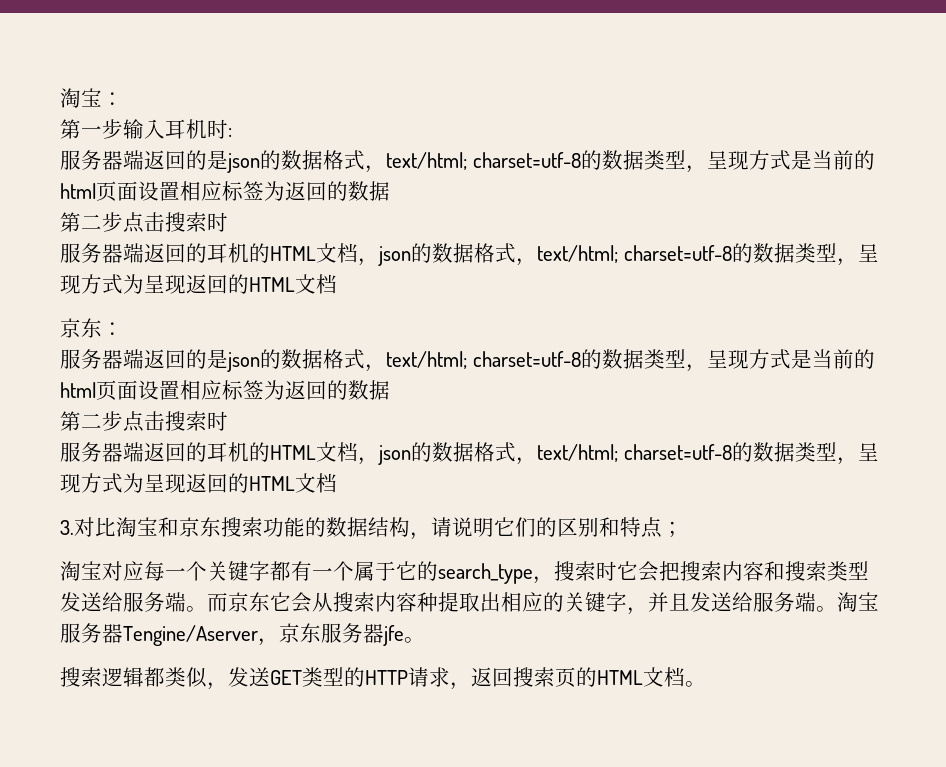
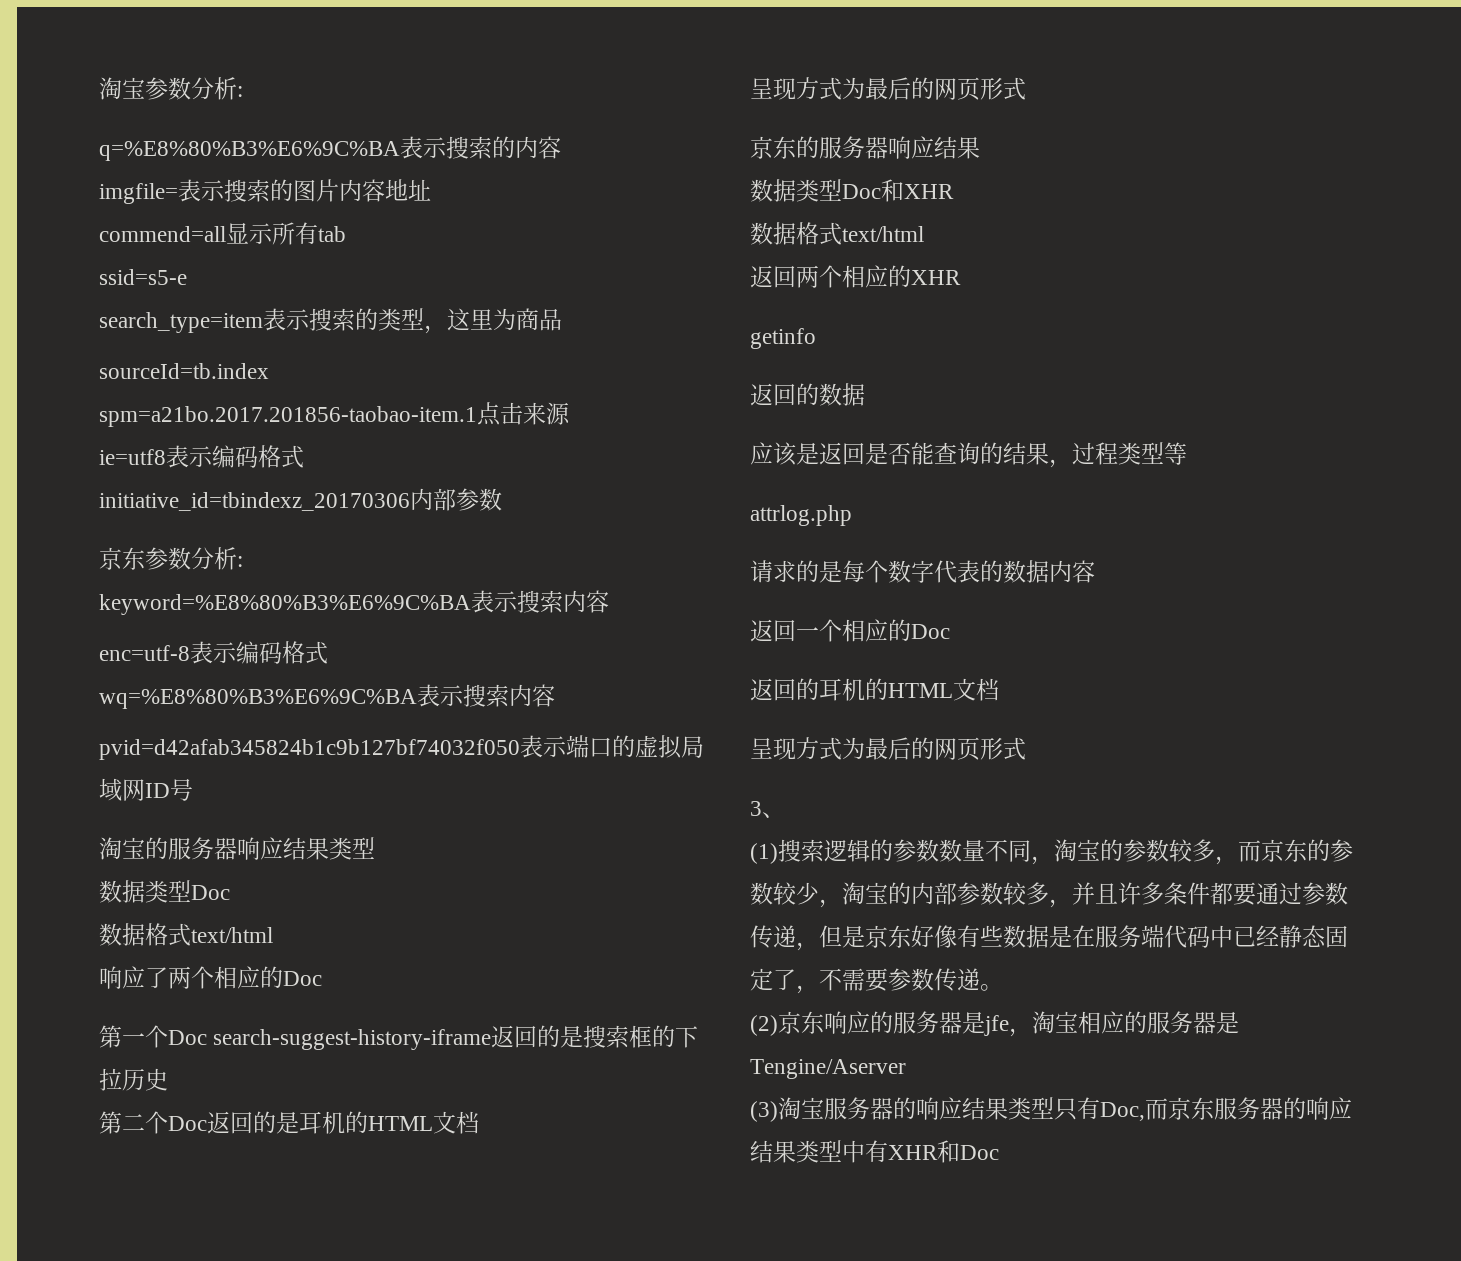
- 淘宝：
- 第一步输入耳机时:
- 服务器端返回的是json的数据格式，text/html; charset=utf-8的数据类型，呈现方式是当前的html页面设置相应标签为返回的数据
- 第二步点击搜索时
- 服务器端返回的耳机的HTML文档，json的数据格式，text/html; charset=utf-8的数据类型，呈现方式为呈现返回的HTML文档
- 京东：
- 服务器端返回的是json的数据格式，text/html; charset=utf-8的数据类型，呈现方式是当前的html页面设置相应标签为返回的数据
- 第二步点击搜索时
- 服务器端返回的耳机的HTML文档，json的数据格式，text/html; charset=utf-8的数据类型，呈现方式为呈现返回的HTML文档
- 3.对比淘宝和京东搜索功能的数据结构，请说明它们的区别和特点；
- 淘宝对应每一个关键字都有一个属于它的search_type，搜索时它会把搜索内容和搜索类型发送给服务端。而京东它会从搜索内容种提取出相应的关键字，并且发送给服务端。淘宝服务器Tengine/Aserver，京东服务器jfe。
- 搜索逻辑都类似，发送GET类型的HTTP请求，返回搜索页的HTML文档。
+ 淘宝参数分析:
+ q=%E8%80%B3%E6%9C%BA表示搜索的内容
+ imgfile=表示搜索的图片内容地址
+ commend=all显示所有tab
+ ssid=s5-e
+ search_type=item表示搜索的类型，这里为商品
+ sourceId=tb.index
+ spm=a21bo.2017.201856-taobao-item.1点击来源
+ ie=utf8表示编码格式
+ initiative_id=tbindexz_20170306内部参数
+ 京东参数分析:
+ keyword=%E8%80%B3%E6%9C%BA表示搜索内容
+ enc=utf-8表示编码格式
+ wq=%E8%80%B3%E6%9C%BA表示搜索内容
+ pvid=d42afab345824b1c9b127bf74032f050表示端口的虚拟局域网ID号
+ 淘宝的服务器响应结果类型
+ 数据类型Doc
+ 数据格式text/html
+ 响应了两个相应的Doc
+ 第一个Doc search-suggest-history-iframe返回的是搜索框的下拉历史
+ 第二个Doc返回的是耳机的HTML文档
+ 呈现方式为最后的网页形式
+ 京东的服务器响应结果
+ 数据类型Doc和XHR
+ 数据格式text/html
+ 返回两个相应的XHR
+ getinfo
+ 返回的数据
+ 应该是返回是否能查询的结果，过程类型等
+ attrlog.php
+ 请求的是每个数字代表的数据内容
+ 返回一个相应的Doc
+ 返回的耳机的HTML文档
+ 呈现方式为最后的网页形式
+ 3、
+ (1)搜索逻辑的参数数量不同，淘宝的参数较多，而京东的参数较少，淘宝的内部参数较多，并且许多条件都要通过参数传递，但是京东好像有些数据是在服务端代码中已经静态固定了，不需要参数传递。
+ (2)京东响应的服务器是jfe，淘宝相应的服务器是Tengine/Aserver
+ (3)淘宝服务器的响应结果类型只有Doc,而京东服务器的响应结果类型中有XHR和Doc

